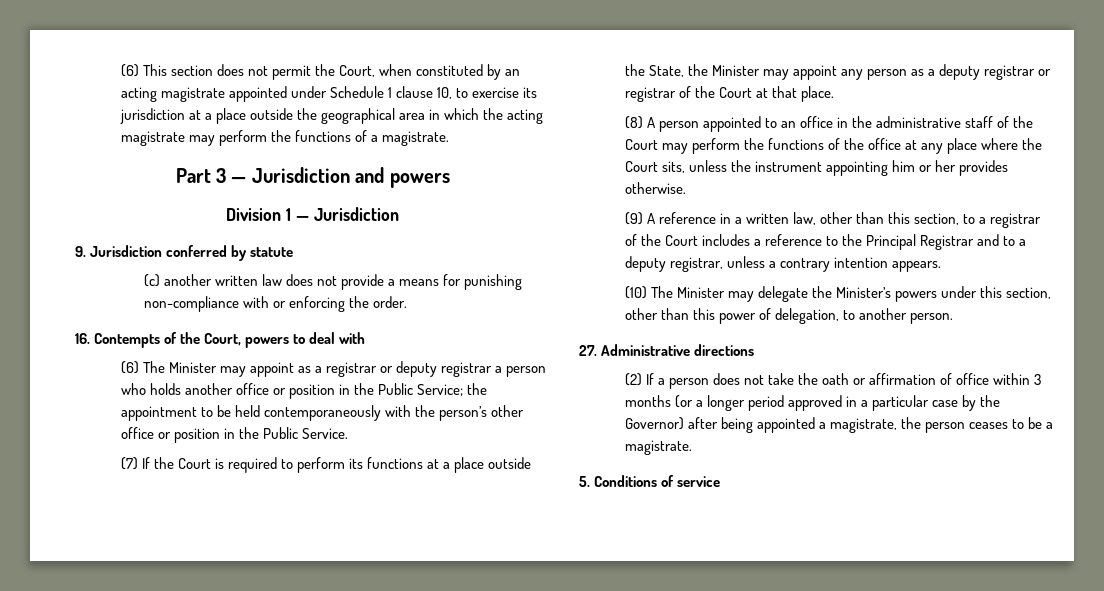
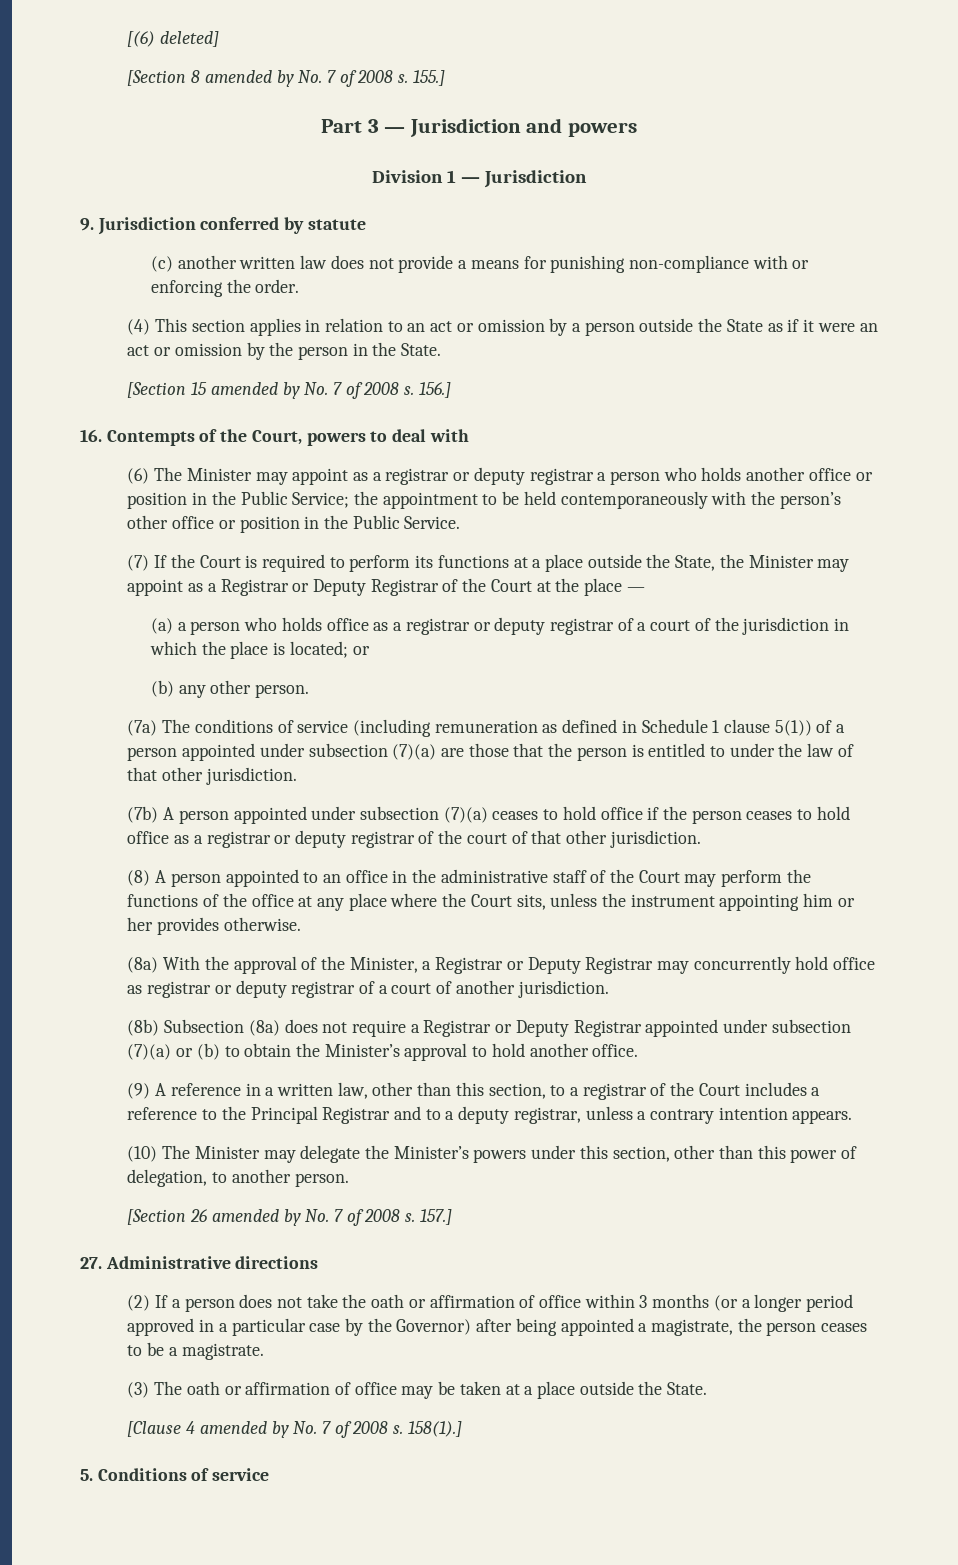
- (6) This section does not permit the Court, when constituted by an acting magistrate appointed under Schedule 1 clause 10, to exercise its jurisdiction at a place outside the geographical area in which the acting magistrate may perform the functions of a magistrate.
+ [(6) deleted]
+ [Section 8 amended by No. 7 of 2008 s. 155.]
+ (4) This section applies in relation to an act or omission by a person outside the State as if it were an act or omission by the person in the State.
+ [Section 15 amended by No. 7 of 2008 s. 156.]
- (7) If the Court is required to perform its functions at a place outside the State, the Minister may appoint any person as a deputy registrar or registrar of the Court at that place.
+ (7) If the Court is required to perform its functions at a place outside the State, the Minister may appoint as a Registrar or Deputy Registrar of the Court at the place —
+ (a) a person who holds office as a registrar or deputy registrar of a court of the jurisdiction in which the place is located; or
+ (b) any other person.
+ (7a) The conditions of service (including remuneration as defined in Schedule 1 clause 5(1)) of a person appointed under subsection (7)(a) are those that the person is entitled to under the law of that other jurisdiction.
+ (7b) A person appointed under subsection (7)(a) ceases to hold office if the person ceases to hold office as a registrar or deputy registrar of the court of that other jurisdiction.
+ (8a) With the approval of the Minister, a Registrar or Deputy Registrar may concurrently hold office as registrar or deputy registrar of a court of another jurisdiction.
+ (8b) Subsection (8a) does not require a Registrar or Deputy Registrar appointed under subsection (7)(a) or (b) to obtain the Minister’s approval to hold another office.
+ [Section 26 amended by No. 7 of 2008 s. 157.]
+ (3) The oath or affirmation of office may be taken at a place outside the State.
+ [Clause 4 amended by No. 7 of 2008 s. 158(1).]

